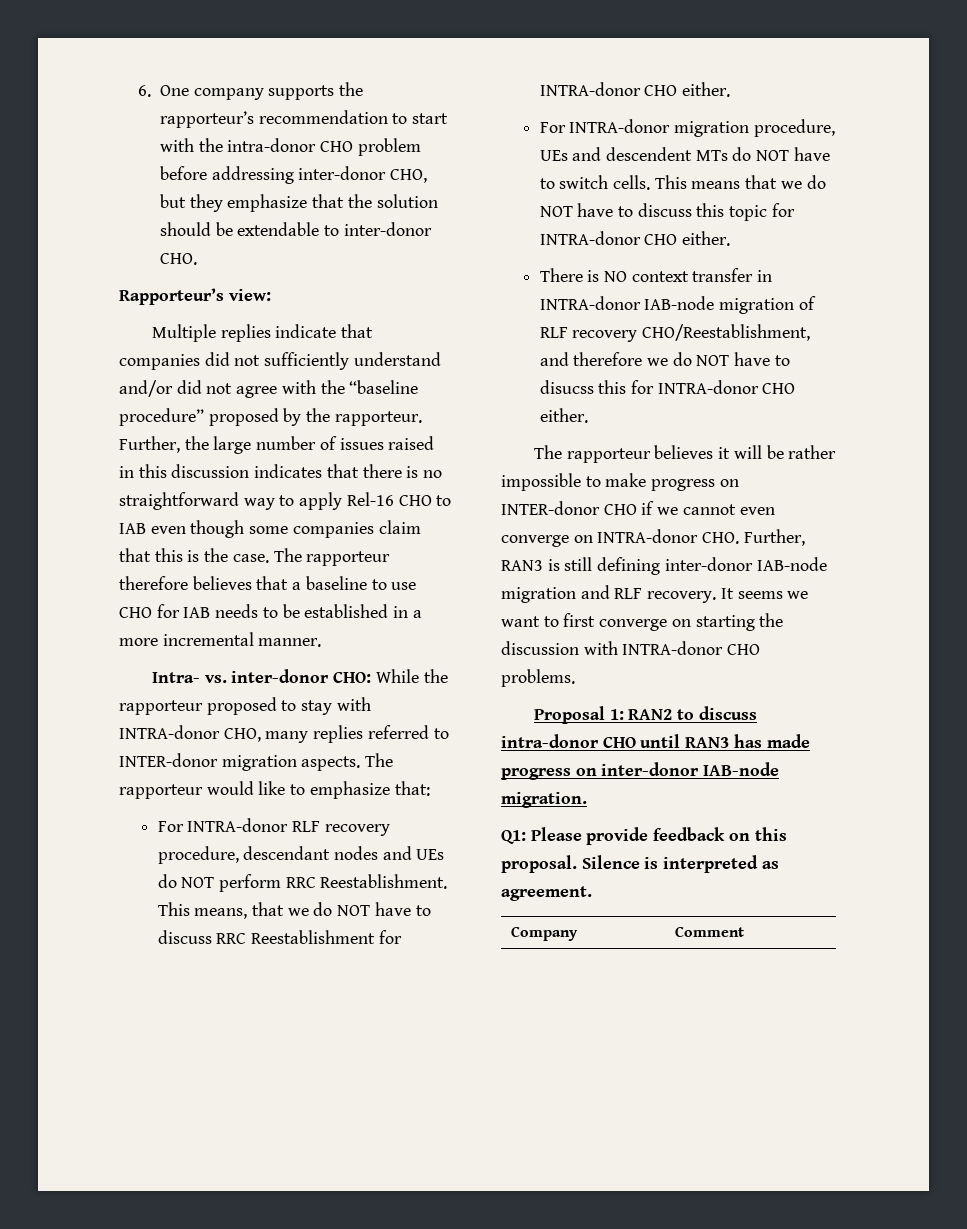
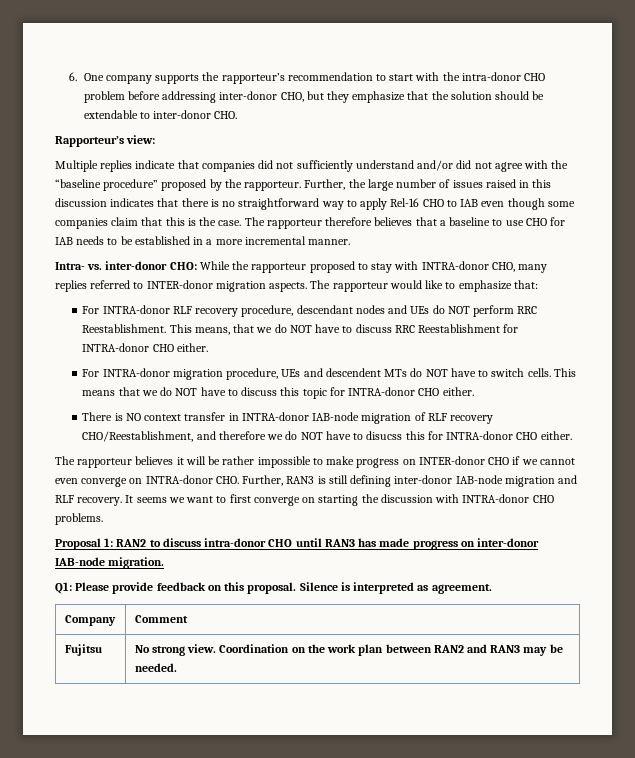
+ Fujitsu | No strong view. Coordination on the work plan between RAN2 and RAN3 may be needed.

